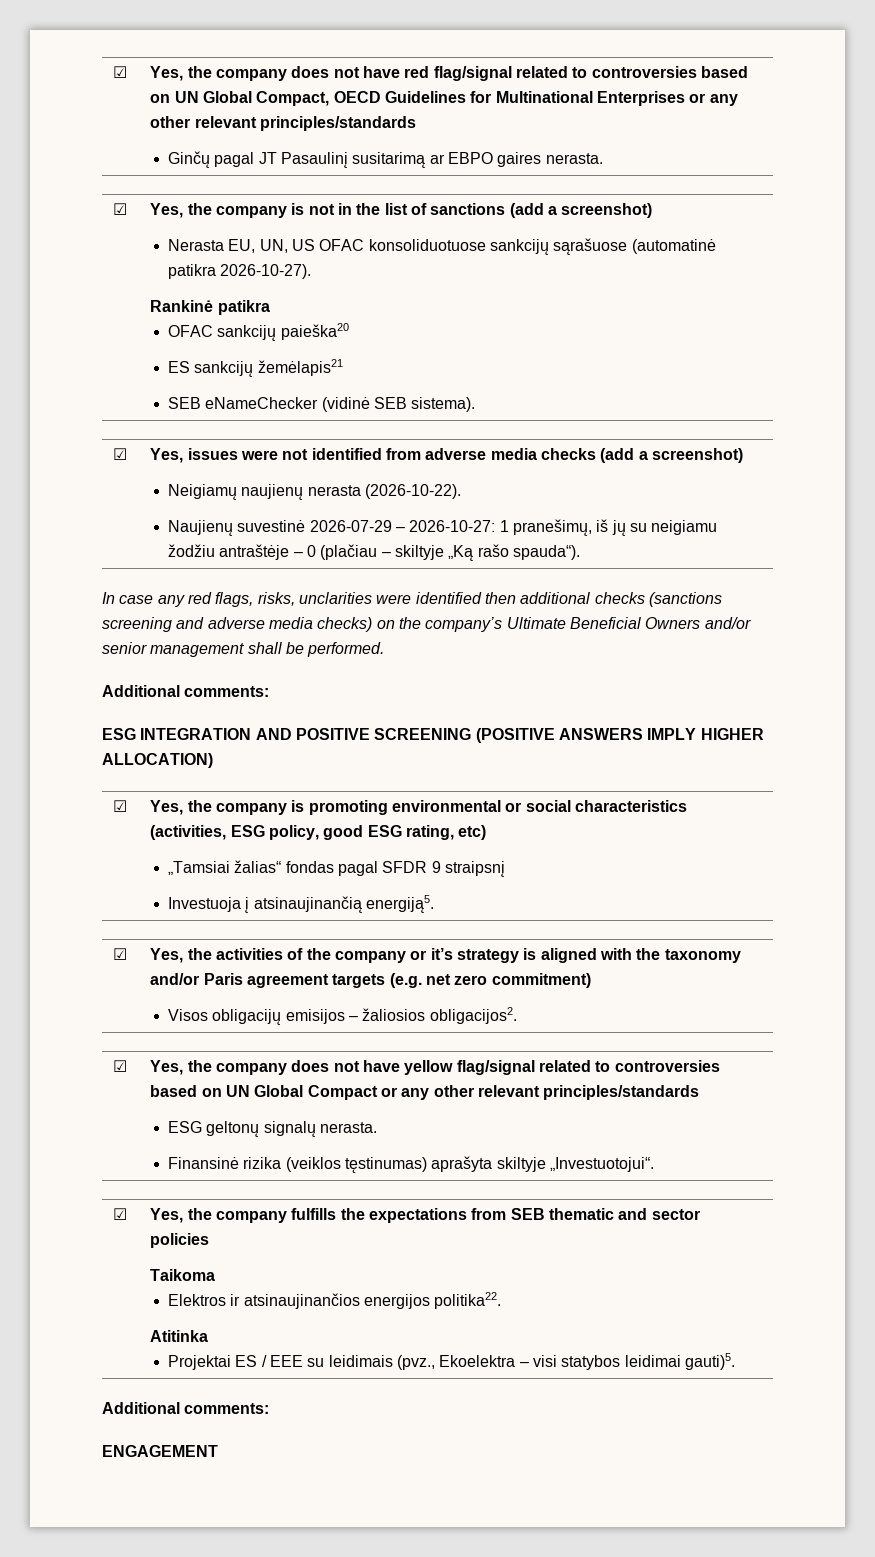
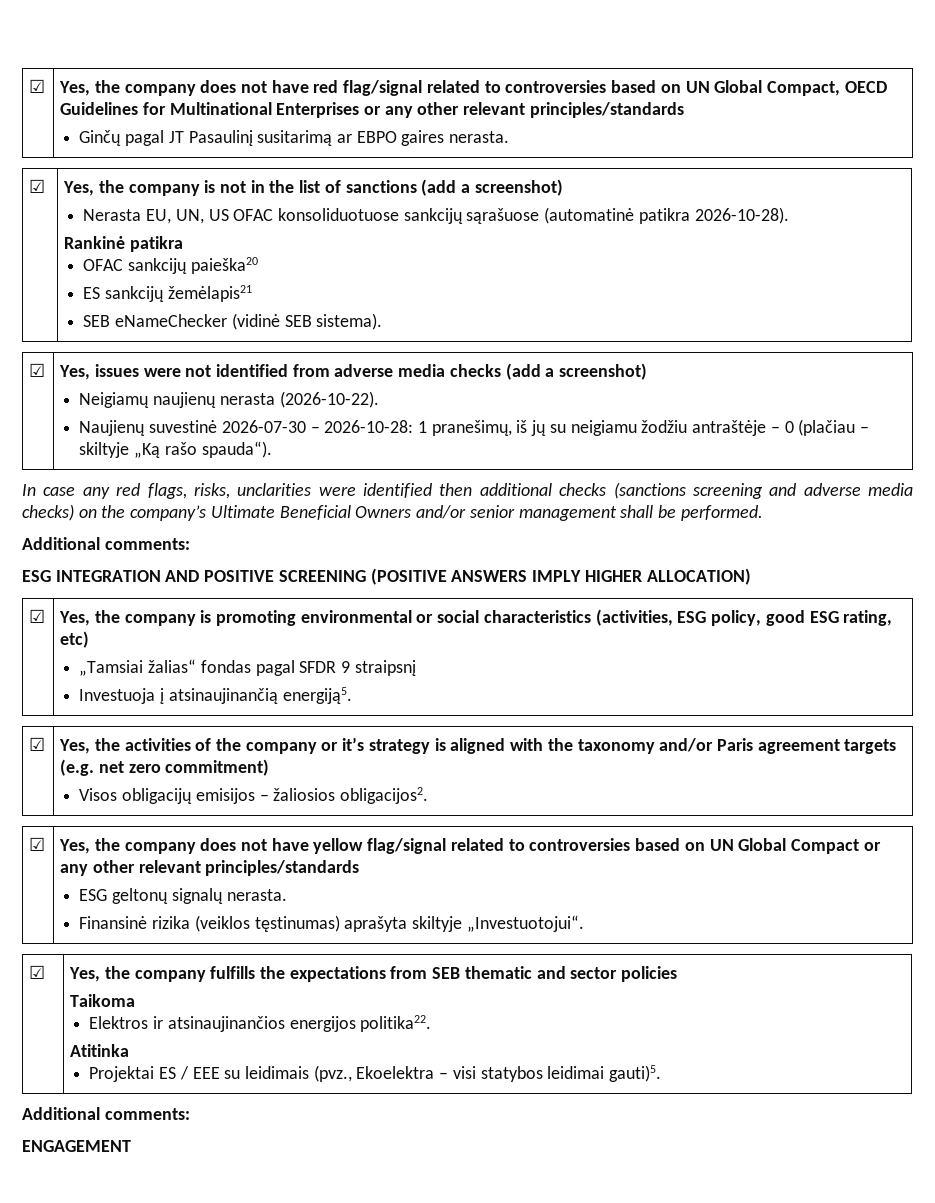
  ☑ | Yes, the company is not in the list of sanctions (add a screenshot)
- Nerasta EU, UN, US OFAC konsoliduotuose sankcijų sąrašuose (automatinė patikra 2026-10-27).
+ Nerasta EU, UN, US OFAC konsoliduotuose sankcijų sąrašuose (automatinė patikra 2026-10-28).
  ☑ | Yes, issues were not identified from adverse media checks (add a screenshot)
  Neigiamų naujienų nerasta (2026-10-22).
- Naujienų suvestinė 2026-07-29 – 2026-10-27: 1 pranešimų, iš jų su neigiamu žodžiu antraštėje – 0 (plačiau – skiltyje „Ką rašo spauda“).
+ Naujienų suvestinė 2026-07-30 – 2026-10-28: 1 pranešimų, iš jų su neigiamu žodžiu antraštėje – 0 (plačiau – skiltyje „Ką rašo spauda“).

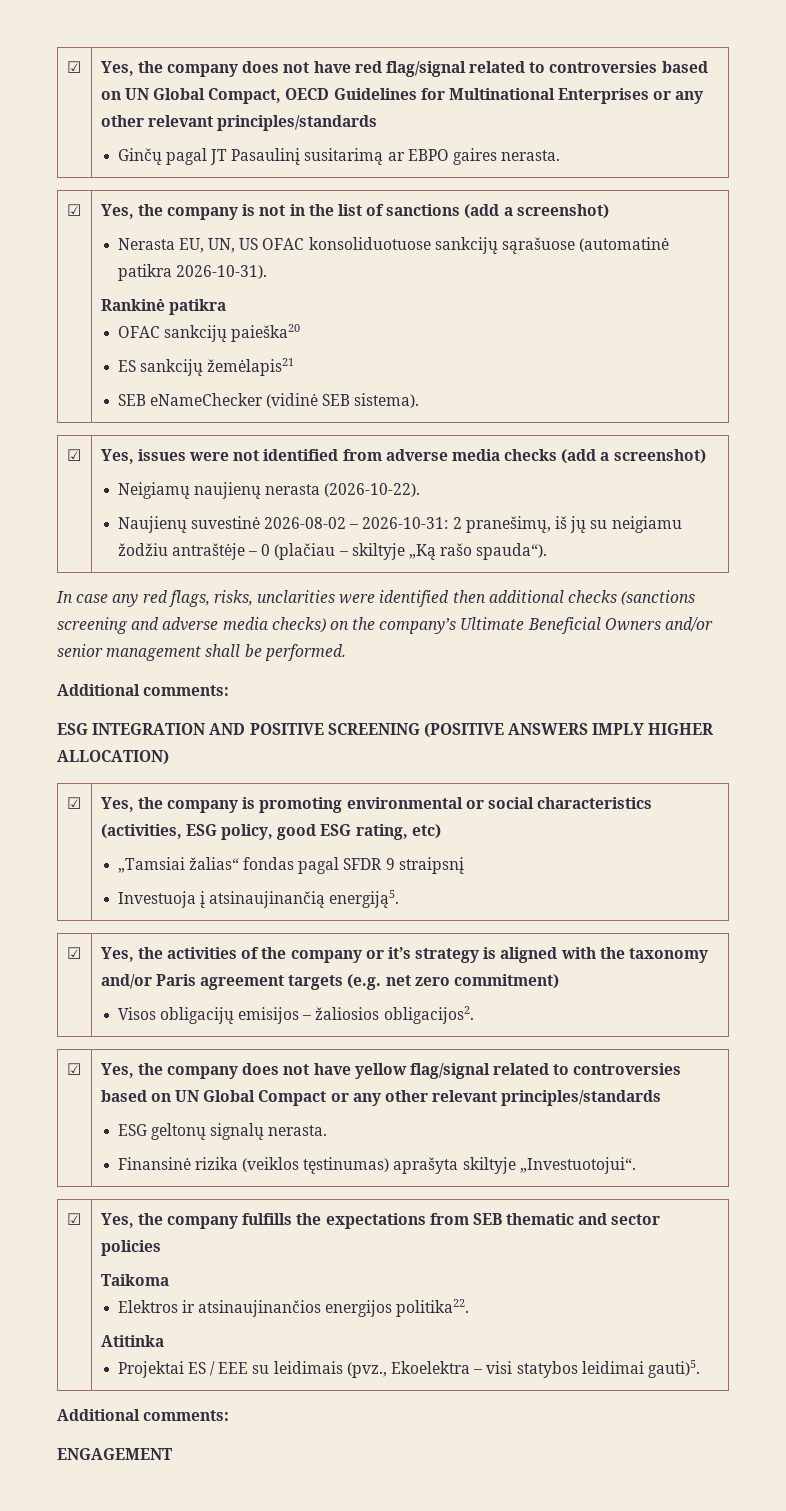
  ☑ | Yes, the company is not in the list of sanctions (add a screenshot)
- Nerasta EU, UN, US OFAC konsoliduotuose sankcijų sąrašuose (automatinė patikra 2026-10-28).
+ Nerasta EU, UN, US OFAC konsoliduotuose sankcijų sąrašuose (automatinė patikra 2026-10-31).
  ☑ | Yes, issues were not identified from adverse media checks (add a screenshot)
  Neigiamų naujienų nerasta (2026-10-22).
- Naujienų suvestinė 2026-07-30 – 2026-10-28: 1 pranešimų, iš jų su neigiamu žodžiu antraštėje – 0 (plačiau – skiltyje „Ką rašo spauda“).
+ Naujienų suvestinė 2026-08-02 – 2026-10-31: 2 pranešimų, iš jų su neigiamu žodžiu antraštėje – 0 (plačiau – skiltyje „Ką rašo spauda“).

